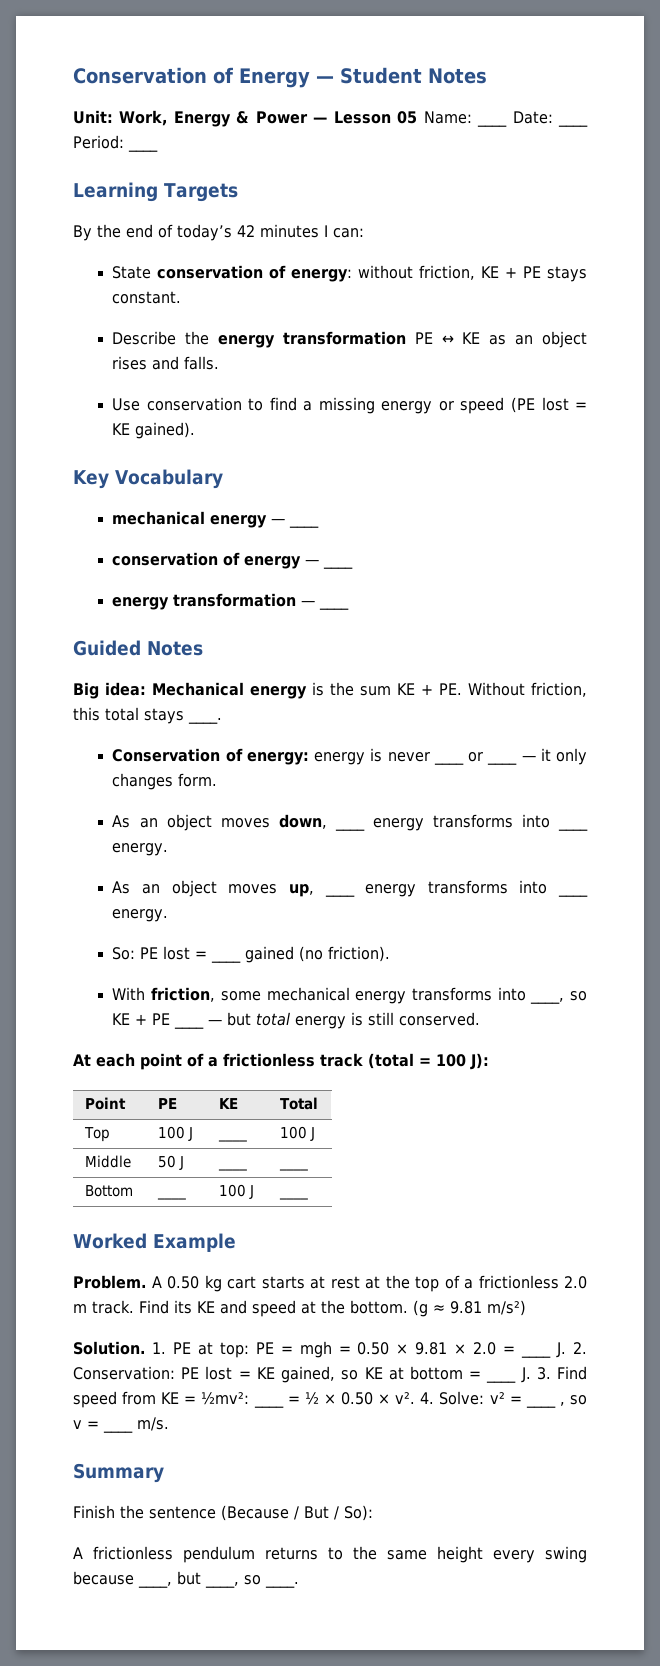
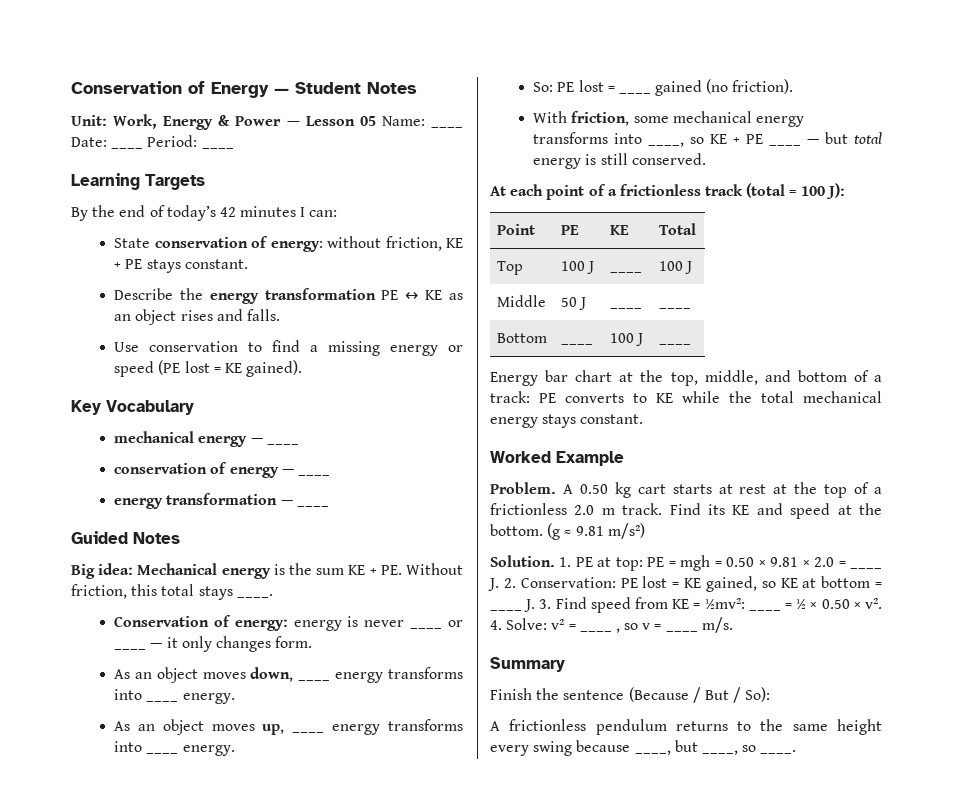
+ Energy bar chart at the top, middle, and bottom of a track: PE converts to KE while the total mechanical energy stays constant.

